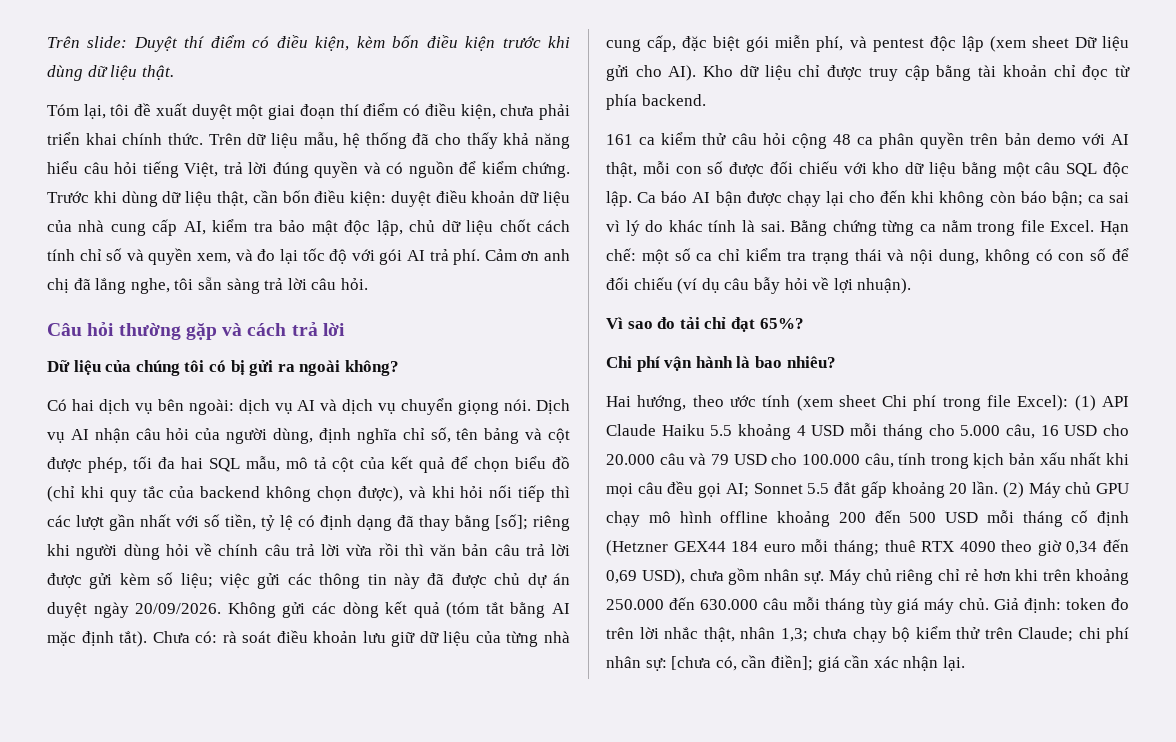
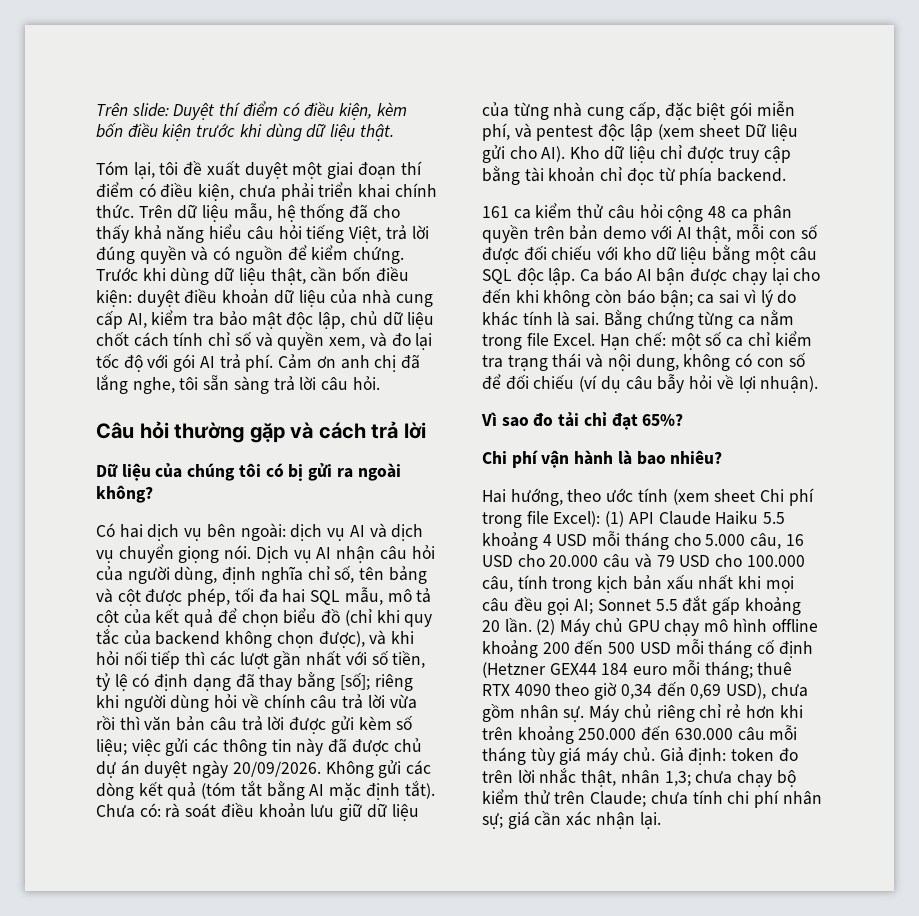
- Giả định: token đo trên lời nhắc thật, nhân 1,3; chưa chạy bộ kiểm thử trên Claude; chi phí nhân sự: [chưa có, cần điền]; giá cần xác nhận lại.
+ Giả định: token đo trên lời nhắc thật, nhân 1,3; chưa chạy bộ kiểm thử trên Claude; chưa tính chi phí nhân sự; giá cần xác nhận lại.

